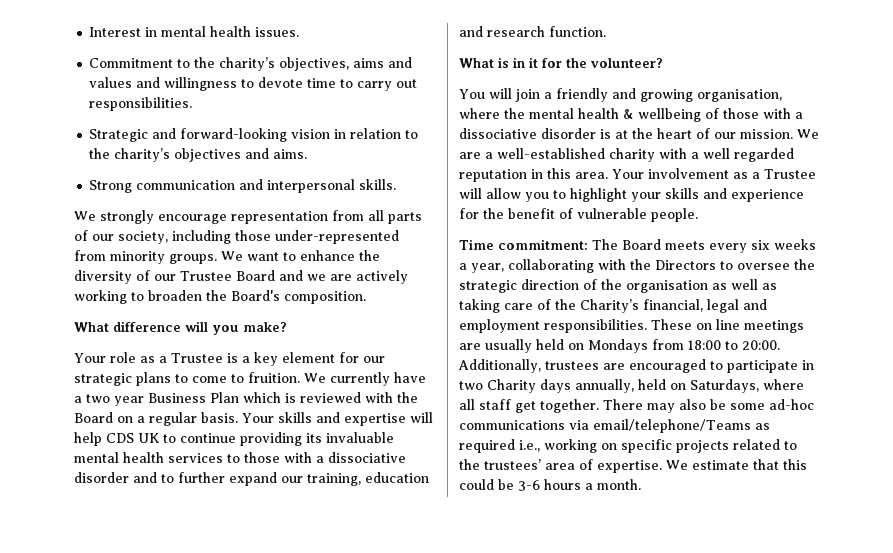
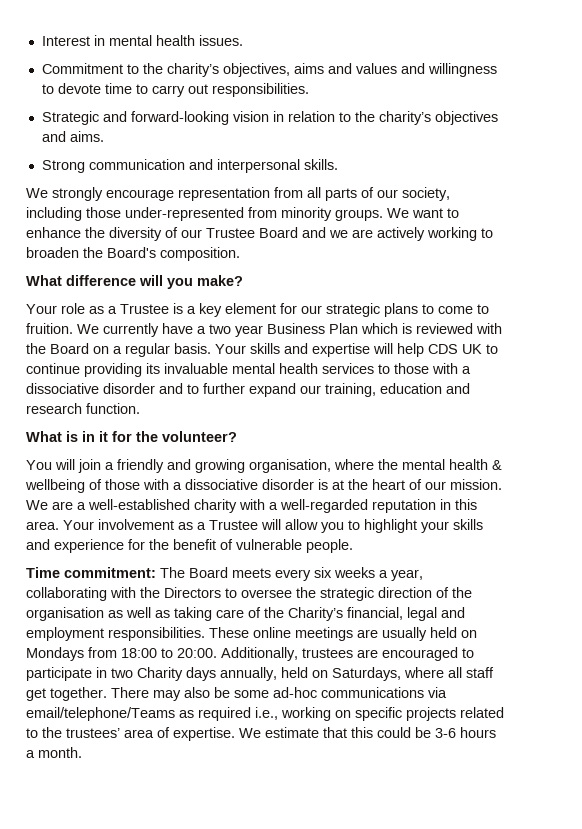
- We are a well-established charity with a well regarded reputation in this area.
+ We are a well-established charity with a well-regarded reputation in this area.
- These on line meetings are usually held on Mondays from 18:00 to 20:00.
+ These online meetings are usually held on Mondays from 18:00 to 20:00.

